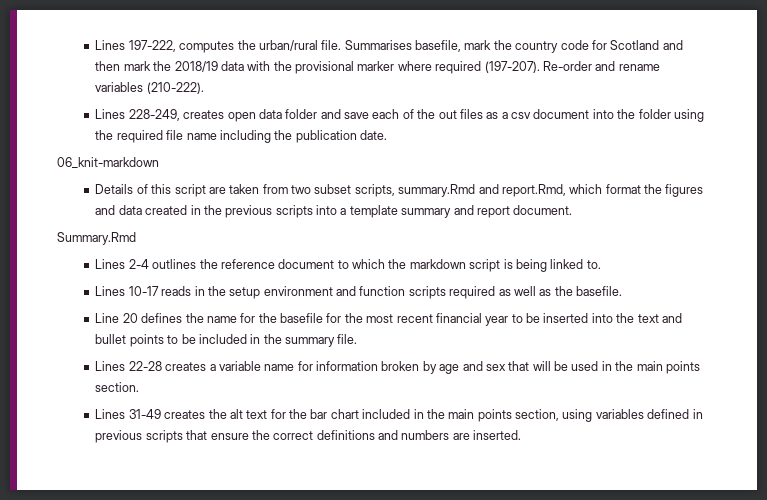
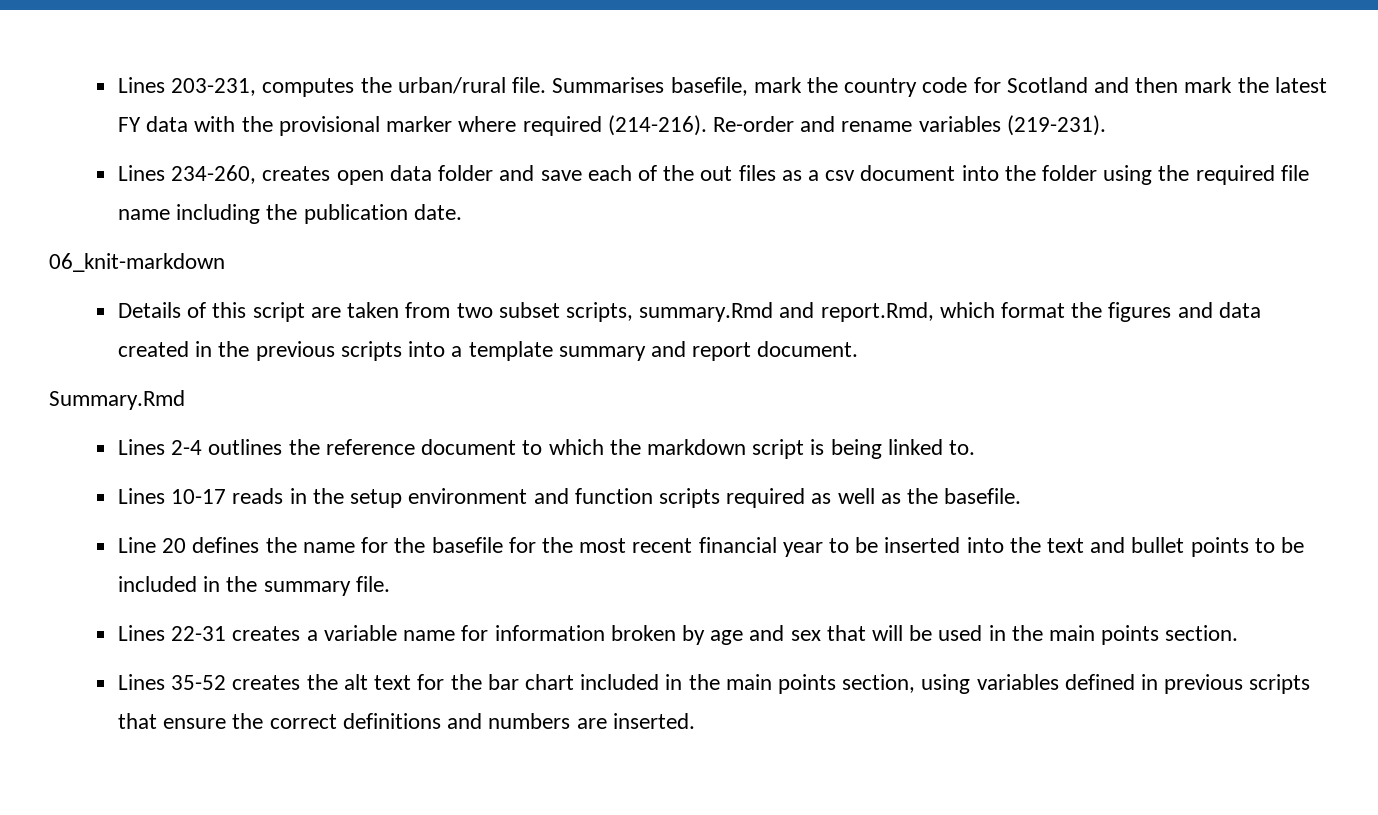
- Lines 197-222, computes the urban/rural file.
+ Lines 203-231, computes the urban/rural file.
- Summarises basefile, mark the country code for Scotland and then mark the 2018/19 data with the provisional marker where required (197-207).
+ Summarises basefile, mark the country code for Scotland and then mark the latest FY data with the provisional marker where required (214-216).
- Re-order and rename variables (210-222).
- Lines 228-249, creates open data folder and save each of the out files as a csv document into the folder using the required file name including the publication date.
+ Re-order and rename variables (219-231).
+ Lines 234-260, creates open data folder and save each of the out files as a csv document into the folder using the required file name including the publication date.
- Lines 22-28 creates a variable name for information broken by age and sex that will be used in the main points section.
+ Lines 22-31 creates a variable name for information broken by age and sex that will be used in the main points section.
- Lines 31-49 creates the alt text for the bar chart included in the main points section, using variables defined in previous scripts that ensure the correct definitions and numbers are inserted.
+ Lines 35-52 creates the alt text for the bar chart included in the main points section, using variables defined in previous scripts that ensure the correct definitions and numbers are inserted.

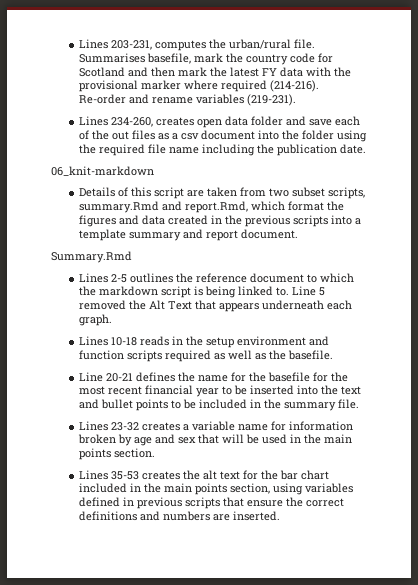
- Lines 2-4 outlines the reference document to which the markdown script is being linked to.
- Lines 10-17 reads in the setup environment and function scripts required as well as the basefile.
+ Lines 2-5 outlines the reference document to which the markdown script is being linked to. Line 5 removed the Alt Text that appears underneath each graph.
+ Lines 10-18 reads in the setup environment and function scripts required as well as the basefile.
- Line 20 defines the name for the basefile for the most recent financial year to be inserted into the text and bullet points to be included in the summary file.
+ Line 20-21 defines the name for the basefile for the most recent financial year to be inserted into the text and bullet points to be included in the summary file.
- Lines 22-31 creates a variable name for information broken by age and sex that will be used in the main points section.
+ Lines 23-32 creates a variable name for information broken by age and sex that will be used in the main points section.
- Lines 35-52 creates the alt text for the bar chart included in the main points section, using variables defined in previous scripts that ensure the correct definitions and numbers are inserted.
+ Lines 35-53 creates the alt text for the bar chart included in the main points section, using variables defined in previous scripts that ensure the correct definitions and numbers are inserted.

